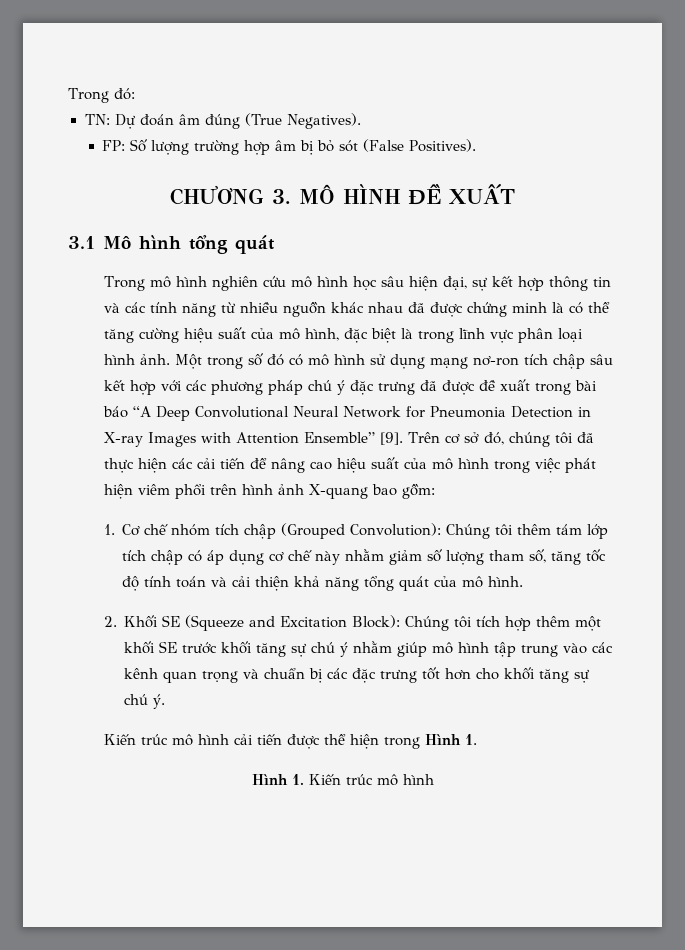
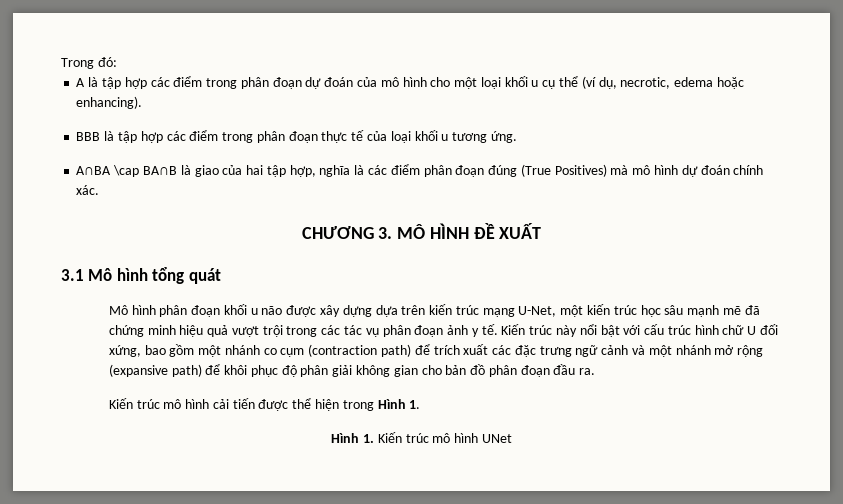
- TN: Dự đoán âm đúng (True Negatives).
- FP: Số lượng trường hợp âm bị bỏ sót (False Positives).
+ A là tập hợp các điểm trong phân đoạn dự đoán của mô hình cho một loại khối u cụ thể (ví dụ, necrotic, edema hoặc enhancing).
+ BBB là tập hợp các điểm trong phân đoạn thực tế của loại khối u tương ứng.
+ A∩BA \cap BA∩B là giao của hai tập hợp, nghĩa là các điểm phân đoạn đúng (True Positives) mà mô hình dự đoán chính xác.
- Trong mô hình nghiên cứu mô hình học sâu hiện đại, sự kết hợp thông tin và các tính năng từ nhiều nguồn khác nhau đã được chứng minh là có thể tăng cường hiệu suất của mô hình, đặc biệt là trong lĩnh vực phân loại hình ảnh. Một trong số đó có mô hình sử dụng mạng nơ-ron tích chập sâu kết hợp với các phương pháp chú ý đặc trưng đã được đề xuất trong bài báo “A Deep Convolutional Neural Network for Pneumonia Detection in X-ray Images with Attention Ensemble” [9]. Trên cơ sở đó, chúng tôi đã thực hiện các cải tiến để nâng cao hiệu suất của mô hình trong việc phát hiện viêm phổi trên hình ảnh X-quang bao gồm:
- 1. Cơ chế nhóm tích chập (Grouped Convolution): Chúng tôi thêm tám lớp tích chập có áp dụng cơ chế này nhằm giảm số lượng tham số, tăng tốc độ tính toán và cải thiện khả năng tổng quát của mô hình.
- 2. Khối SE (Squeeze and Excitation Block): Chúng tôi tích hợp thêm một khối SE trước khối tăng sự chú ý nhằm giúp mô hình tập trung vào các kênh quan trọng và chuẩn bị các đặc trưng tốt hơn cho khối tăng sự chú ý.
+ Mô hình phân đoạn khối u não được xây dựng dựa trên kiến trúc mạng U-Net, một kiến trúc học sâu mạnh mẽ đã chứng minh hiệu quả vượt trội trong các tác vụ phân đoạn ảnh y tế. Kiến trúc này nổi bật với cấu trúc hình chữ U đối xứng, bao gồm một nhánh co cụm (contraction path) để trích xuất các đặc trưng ngữ cảnh và một nhánh mở rộng (expansive path) để khôi phục độ phân giải không gian cho bản đồ phân đoạn đầu ra.
- Hình 1. Kiến trúc mô hình
+ Hình 1. Kiến trúc mô hình UNet

